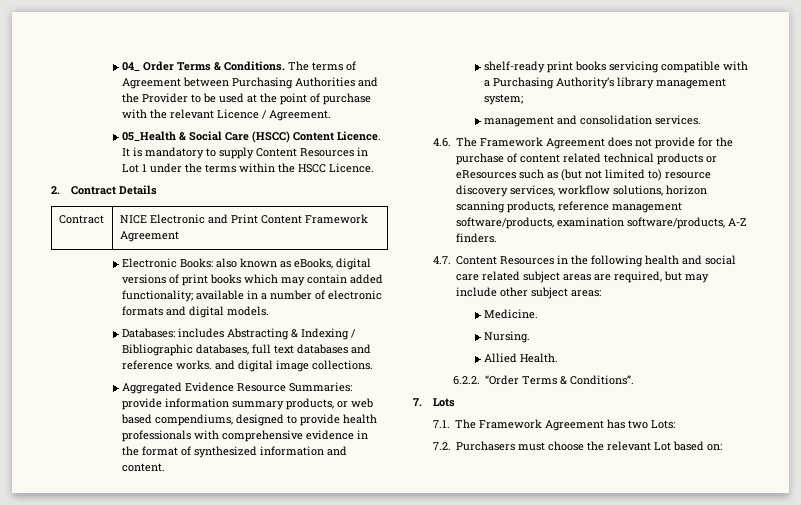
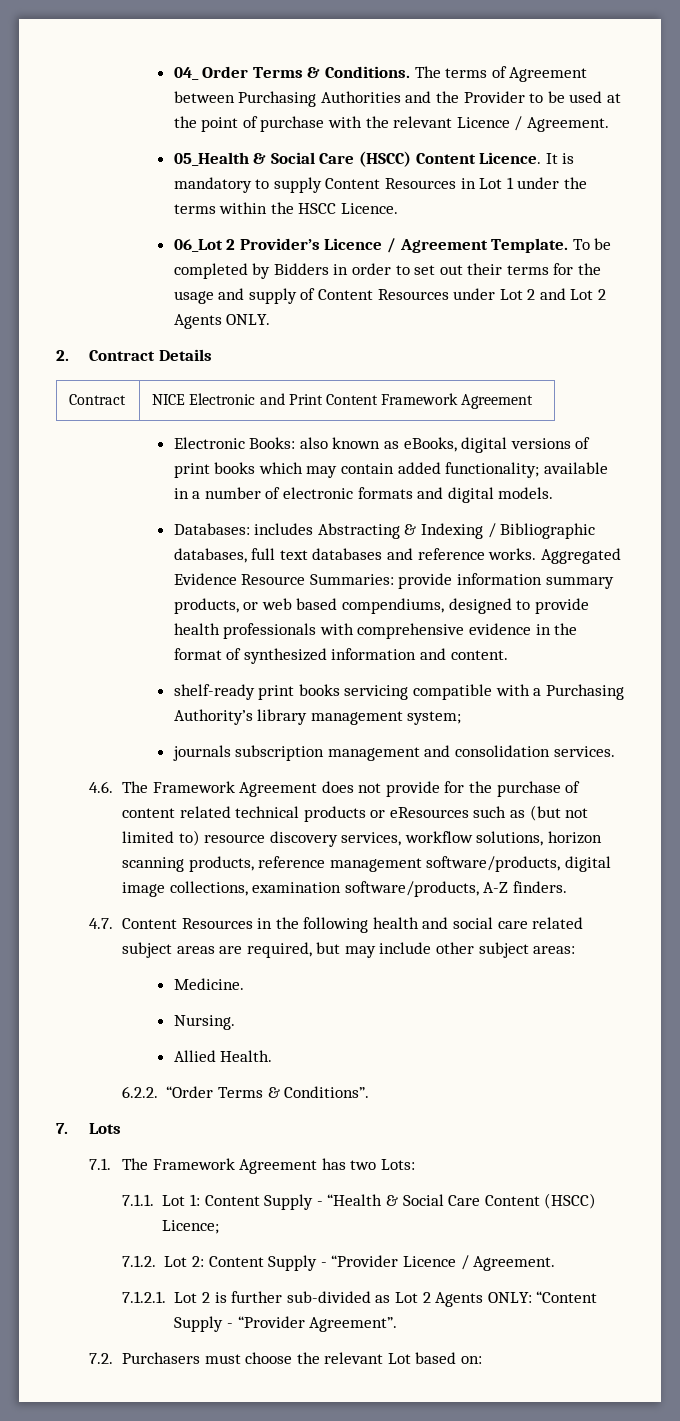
+ 06_Lot 2 Provider’s Licence / Agreement Template. To be completed by Bidders in order to set out their terms for the usage and supply of Content Resources under Lot 2 and Lot 2 Agents ONLY.
- Databases: includes Abstracting & Indexing / Bibliographic databases, full text databases and reference works. and digital image collections.
- Aggregated Evidence Resource Summaries: provide information summary products, or web based compendiums, designed to provide health professionals with comprehensive evidence in the format of synthesized information and content.
+ Databases: includes Abstracting & Indexing / Bibliographic databases, full text databases and reference works. Aggregated Evidence Resource Summaries: provide information summary products, or web based compendiums, designed to provide health professionals with comprehensive evidence in the format of synthesized information and content.
- management and consolidation services.
+ journals subscription management and consolidation services.
- 4.6. The Framework Agreement does not provide for the purchase of content related technical products or eResources such as (but not limited to) resource discovery services, workflow solutions, horizon scanning products, reference management software/products, examination software/products, A-Z finders.
+ 4.6. The Framework Agreement does not provide for the purchase of content related technical products or eResources such as (but not limited to) resource discovery services, workflow solutions, horizon scanning products, reference management software/products, digital image collections, examination software/products, A-Z finders.
+ 7.1.1. Lot 1: Content Supply - “Health & Social Care Content (HSCC) Licence;
+ 7.1.2. Lot 2: Content Supply - “Provider Licence / Agreement.
+ 7.1.2.1. Lot 2 is further sub-divided as Lot 2 Agents ONLY: “Content Supply - “Provider Agreement”.

